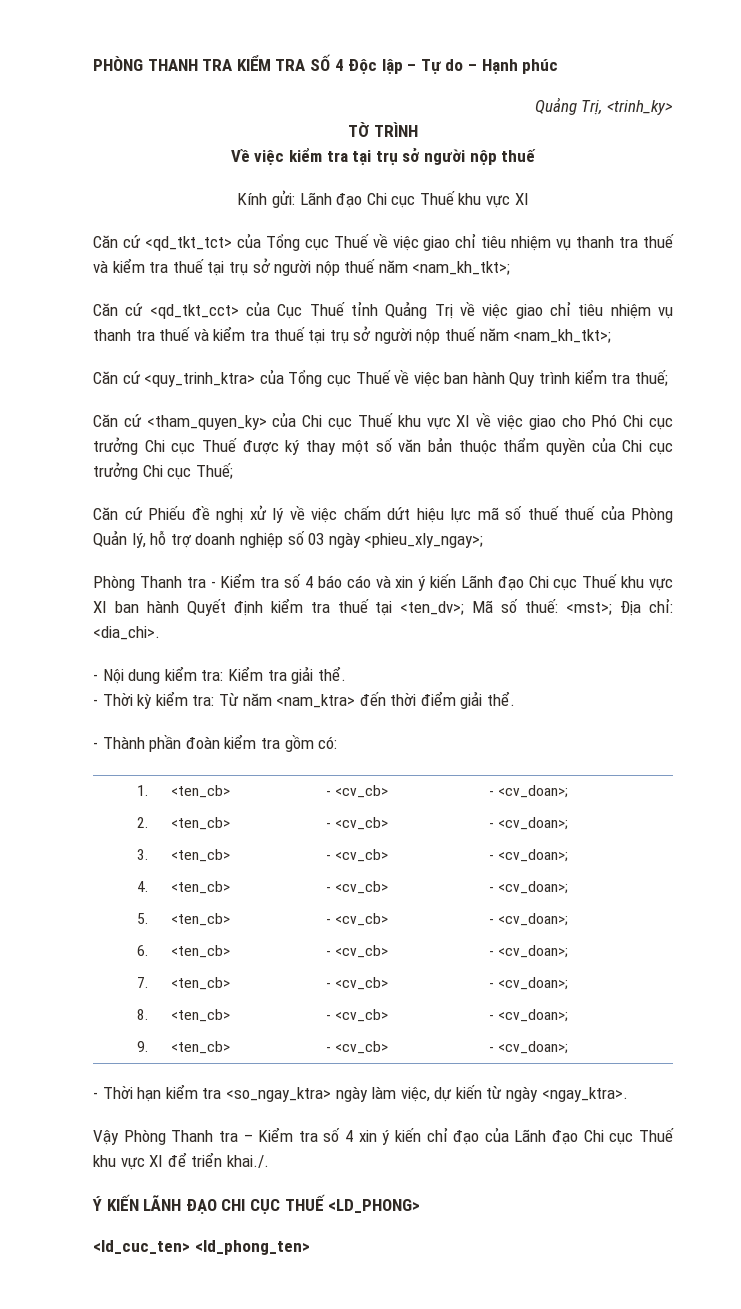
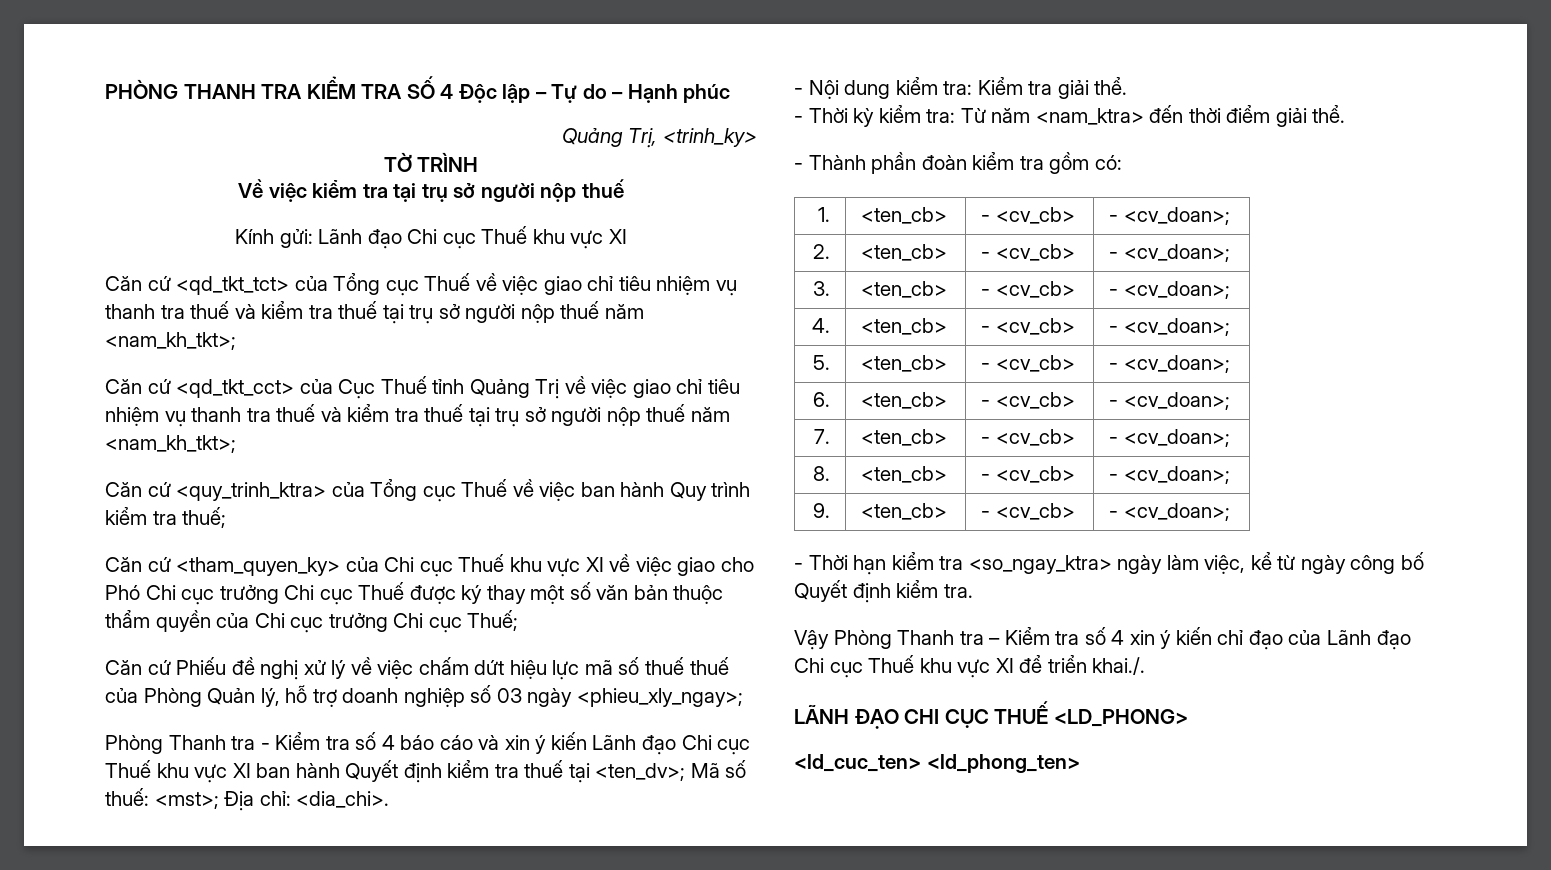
- - Thời hạn kiểm tra <so_ngay_ktra> ngày làm việc, dự kiến từ ngày <ngay_ktra>.
+ - Thời hạn kiểm tra <so_ngay_ktra> ngày làm việc, kể từ ngày công bố Quyết định kiểm tra.
- Ý KIẾN LÃNH ĐẠO CHI CỤC THUẾ <LD_PHONG>
+ LÃNH ĐẠO CHI CỤC THUẾ <LD_PHONG>

